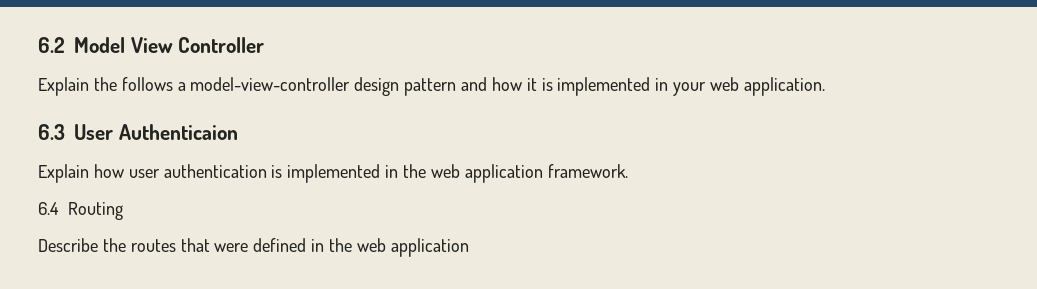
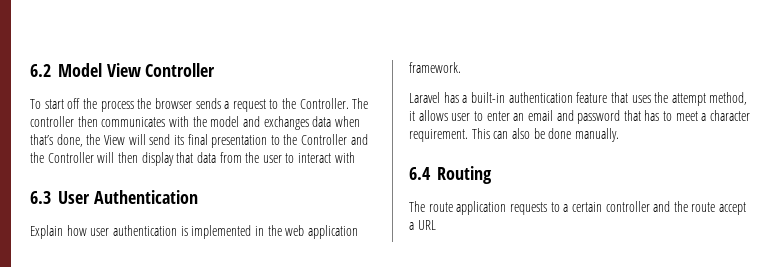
- Explain the follows a model-view-controller design pattern and how it is implemented in your web application.
+ To start off the process the browser sends a request to the Controller. The controller then communicates with the model and exchanges data when that’s done, the View will send its final presentation to the Controller and the Controller will then display that data from the user to interact with
- 6.3 User Authenticaion
+ 6.3 User Authentication
+ Laravel has a built-in authentication feature that uses the attempt method, it allows user to enter an email and password that has to meet a character requirement. This can also be done manually.
  6.4 Routing
- Describe the routes that were defined in the web application
+ The route application requests to a certain controller and the route accept a URL

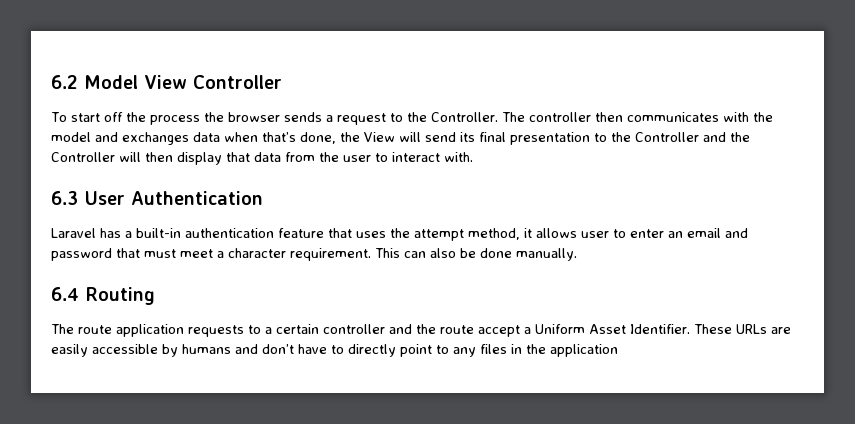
- The controller then communicates with the model and exchanges data when that’s done, the View will send its final presentation to the Controller and the Controller will then display that data from the user to interact with
+ The controller then communicates with the model and exchanges data when that’s done, the View will send its final presentation to the Controller and the Controller will then display that data from the user to interact with.
- Explain how user authentication is implemented in the web application framework.
- Laravel has a built-in authentication feature that uses the attempt method, it allows user to enter an email and password that has to meet a character requirement.
+ Laravel has a built-in authentication feature that uses the attempt method, it allows user to enter an email and password that must meet a character requirement.
- The route application requests to a certain controller and the route accept a URL
+ The route application requests to a certain controller and the route accept a Uniform Asset Identifier. These URLs are easily accessible by humans and don’t have to directly point to any files in the application

